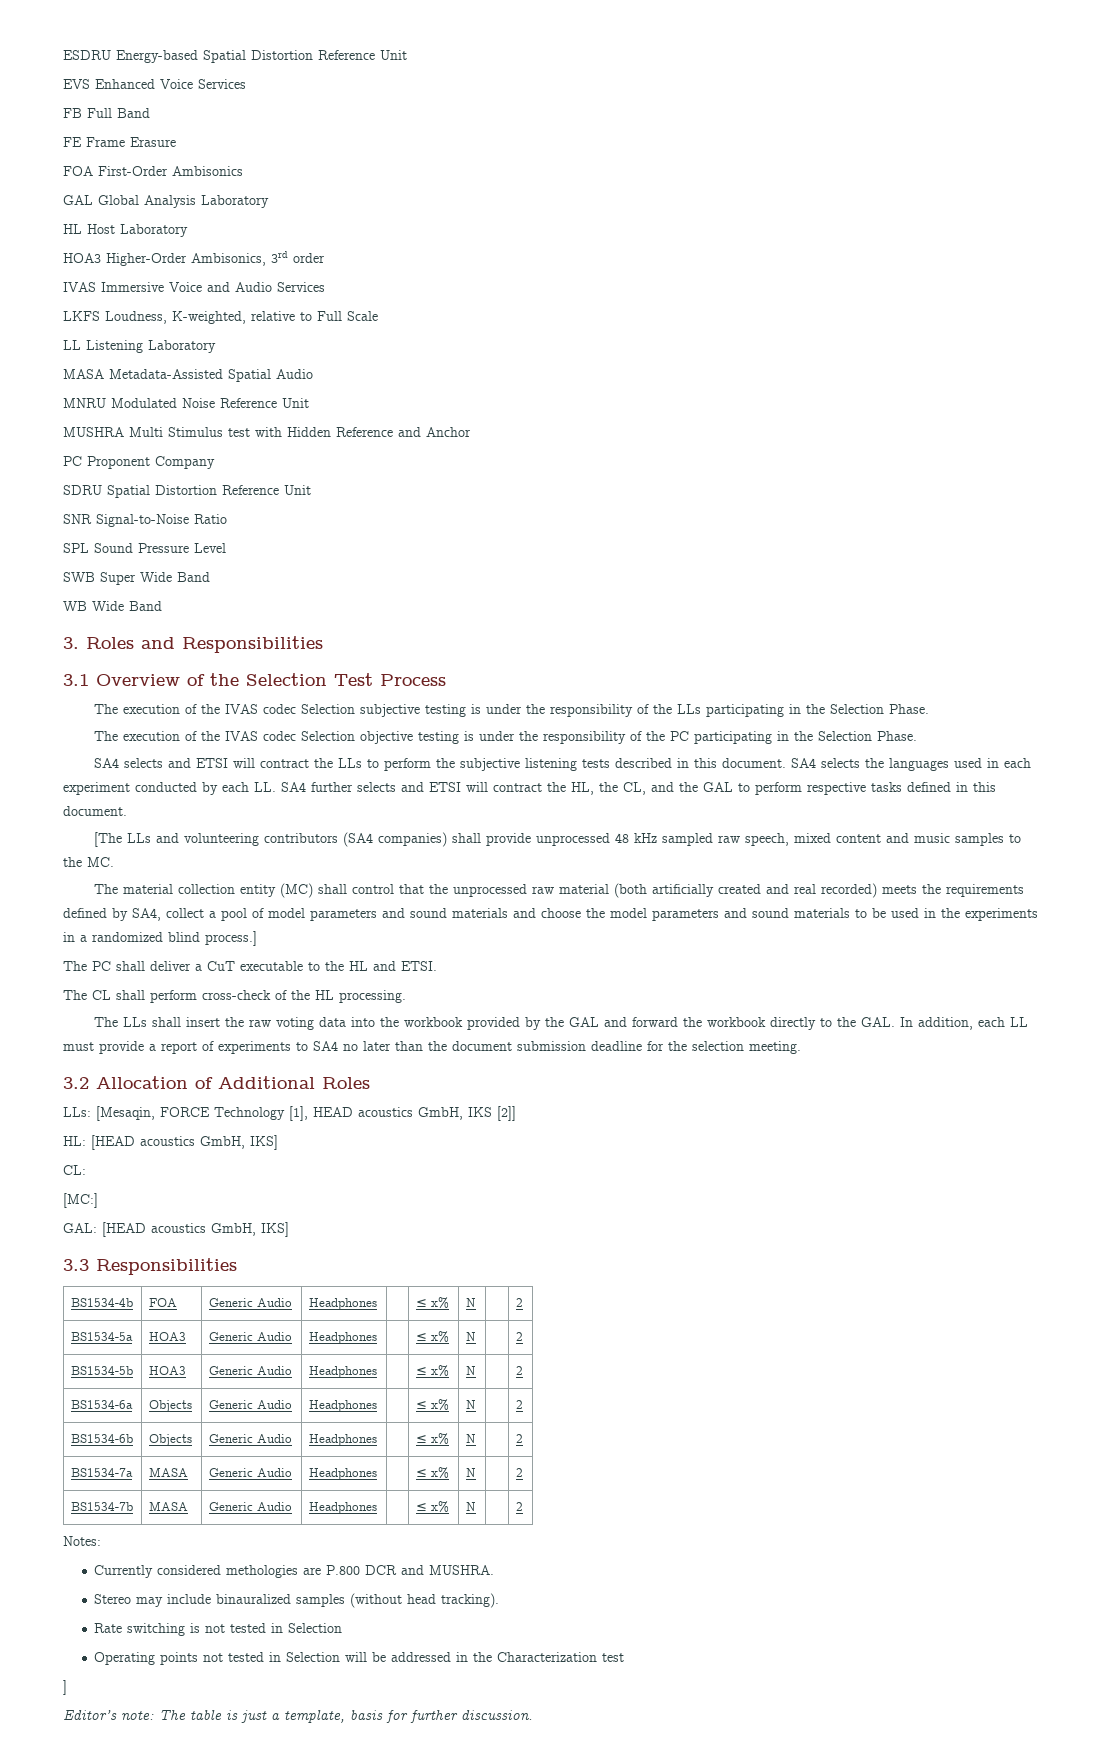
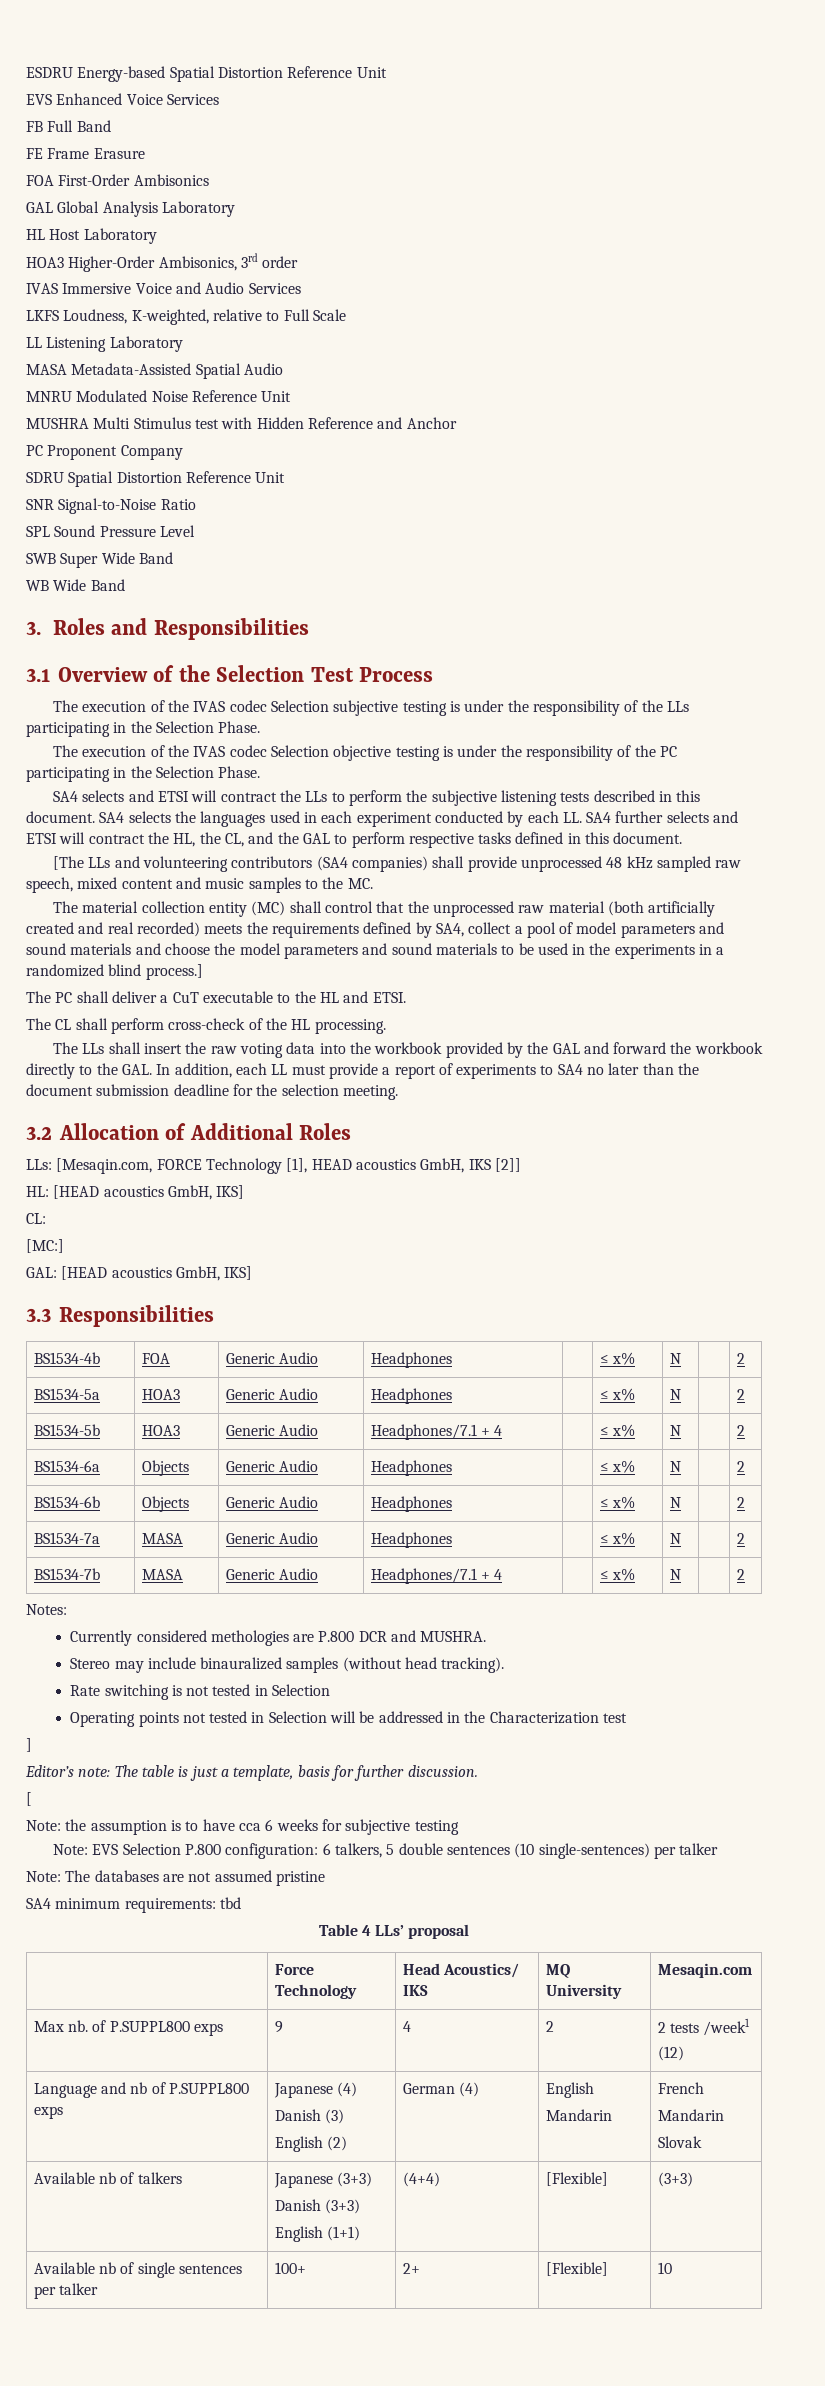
- LLs: [Mesaqin, FORCE Technology [1], HEAD acoustics GmbH, IKS [2]]
+ LLs: [Mesaqin.com, FORCE Technology [1], HEAD acoustics GmbH, IKS [2]]
- BS1534-5b | HOA3 | Generic Audio | Headphones | | ≤ x% | N | | 2
+ BS1534-5b | HOA3 | Generic Audio | Headphones/7.1 + 4 | | ≤ x% | N | | 2
- BS1534-7b | MASA | Generic Audio | Headphones | | ≤ x% | N | | 2
+ BS1534-7b | MASA | Generic Audio | Headphones/7.1 + 4 | | ≤ x% | N | | 2
+ [
+ Note: the assumption is to have cca 6 weeks for subjective testing
+ Note: EVS Selection P.800 configuration: 6 talkers, 5 double sentences (10 single-sentences) per talker
+ Note: The databases are not assumed pristine
+ SA4 minimum requirements: tbd
+ Table 4 LLs’ proposal
+ | Force Technology | Head Acoustics/ IKS | MQ University | Mesaqin.com
+ Max nb. of P.SUPPL800 exps | 9 | 4 | 2 | 2 tests /week1
+ (12)
+ Language and nb of P.SUPPL800 exps | Japanese (4)
+ Danish (3)
+ English (2) | German (4) | English
+ Mandarin | French
+ Mandarin
+ Slovak
+ Available nb of talkers | Japanese (3+3)
+ Danish (3+3)
+ English (1+1) | (4+4) | [Flexible] | (3+3)
+ Available nb of single sentences per talker | 100+ | 2+ | [Flexible] | 10

